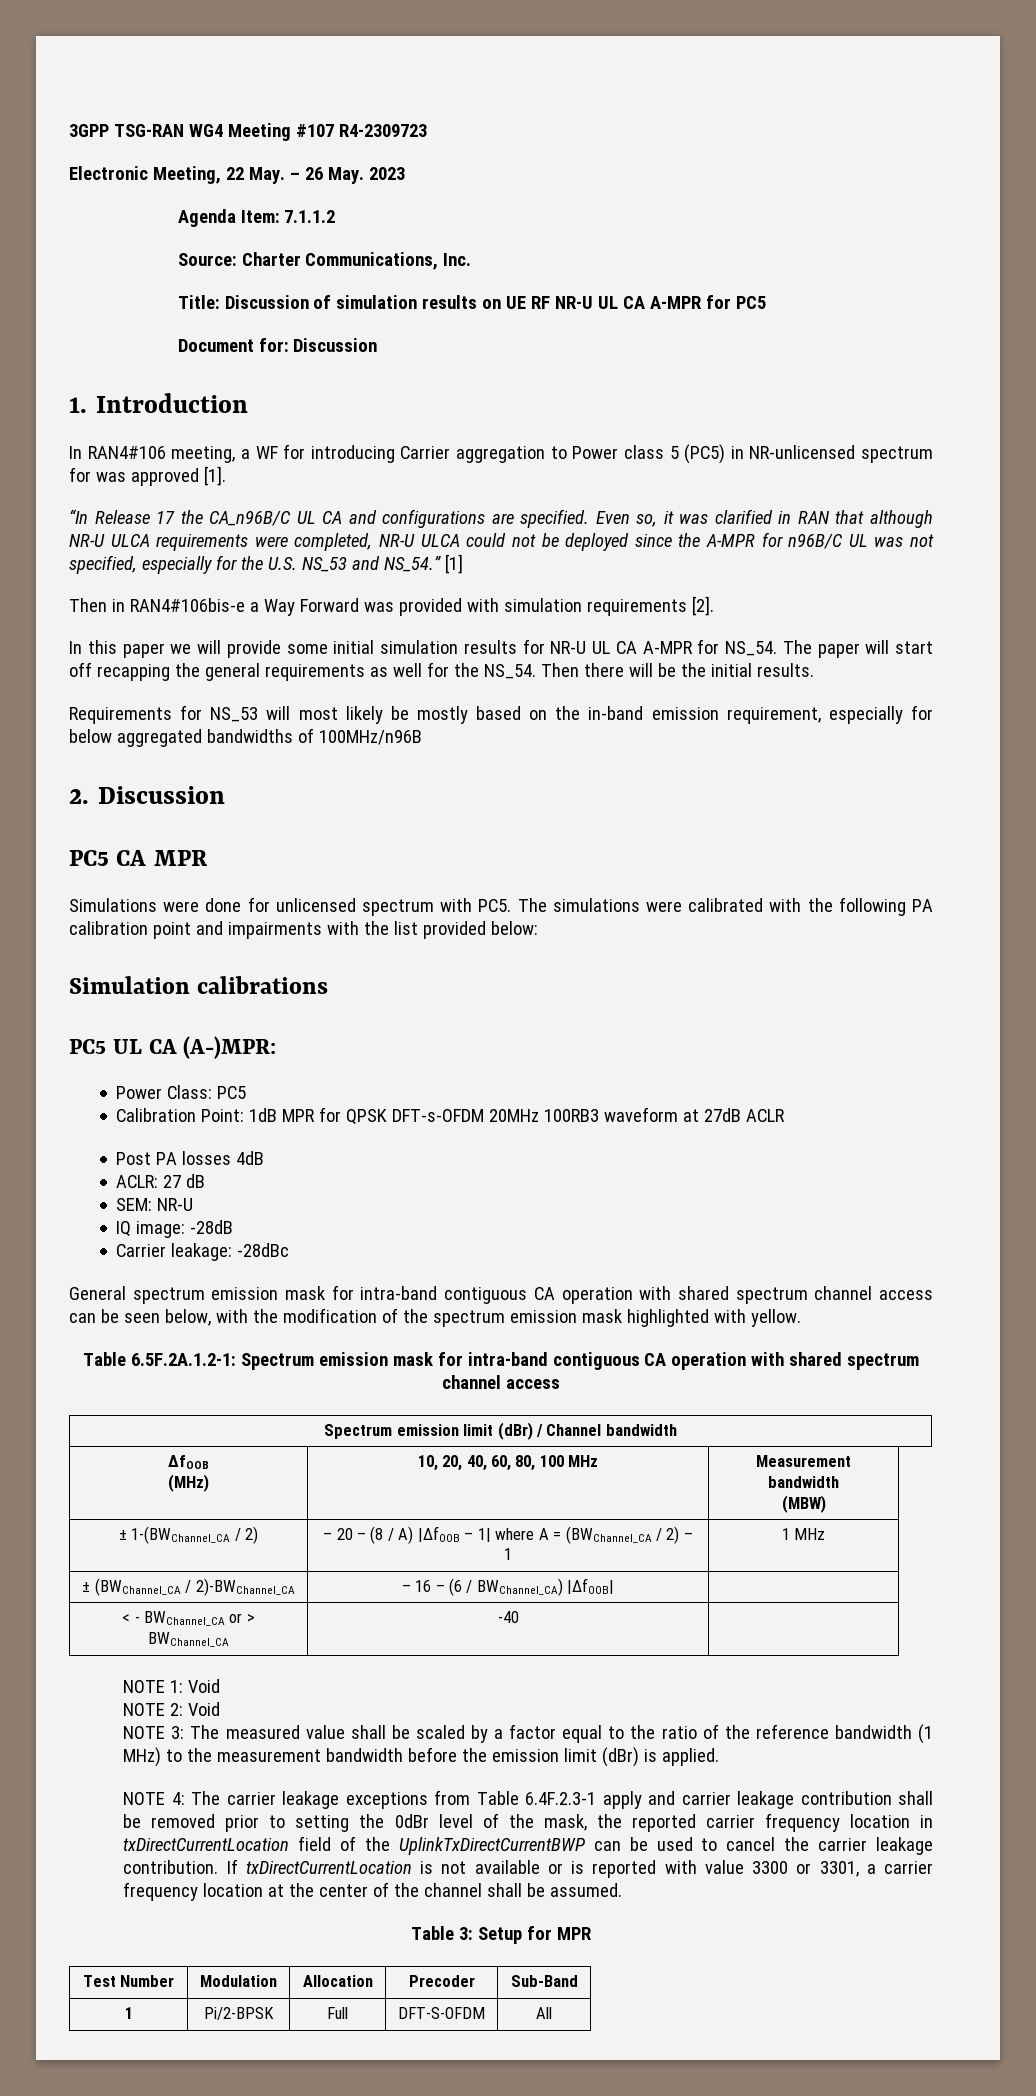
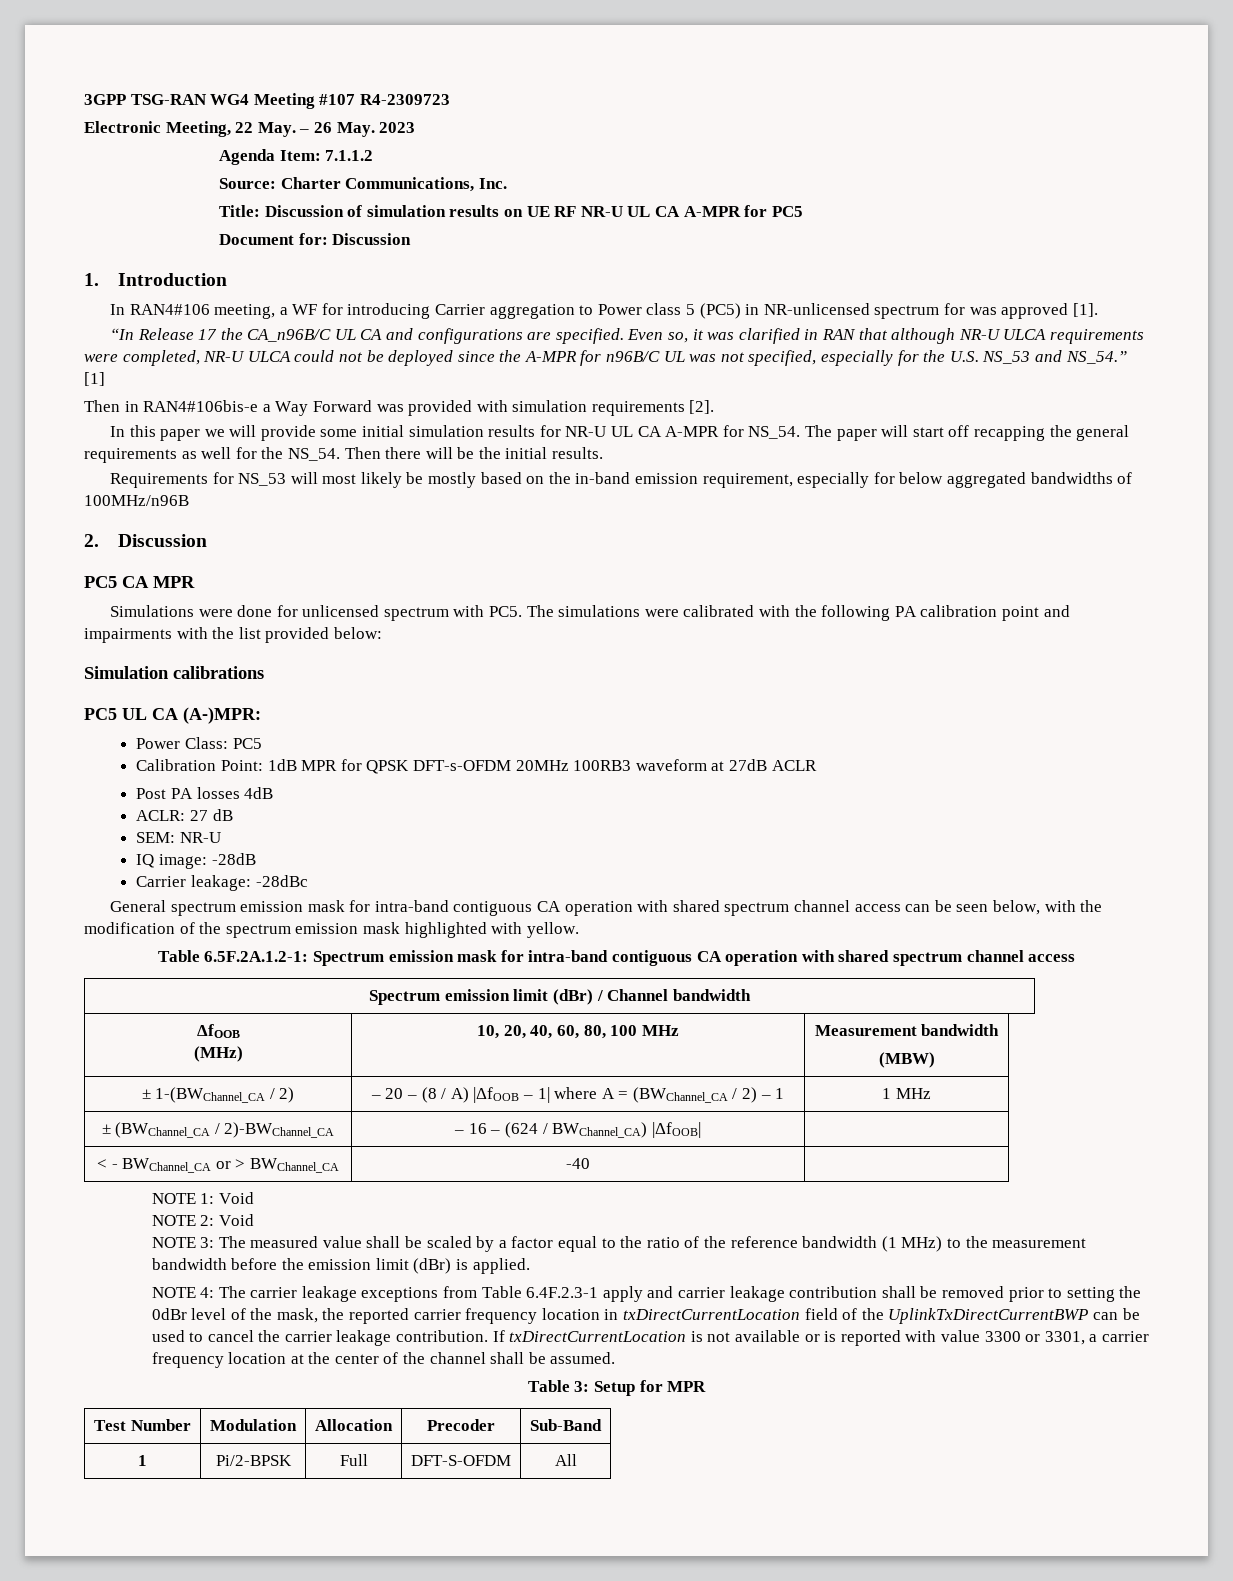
- ± (BWChannel_CA / 2)-BWChannel_CA | – 16 – (6 / BWChannel_CA) |ΔfOOB| |
+ ± (BWChannel_CA / 2)-BWChannel_CA | – 16 – (624 / BWChannel_CA) |ΔfOOB| |

